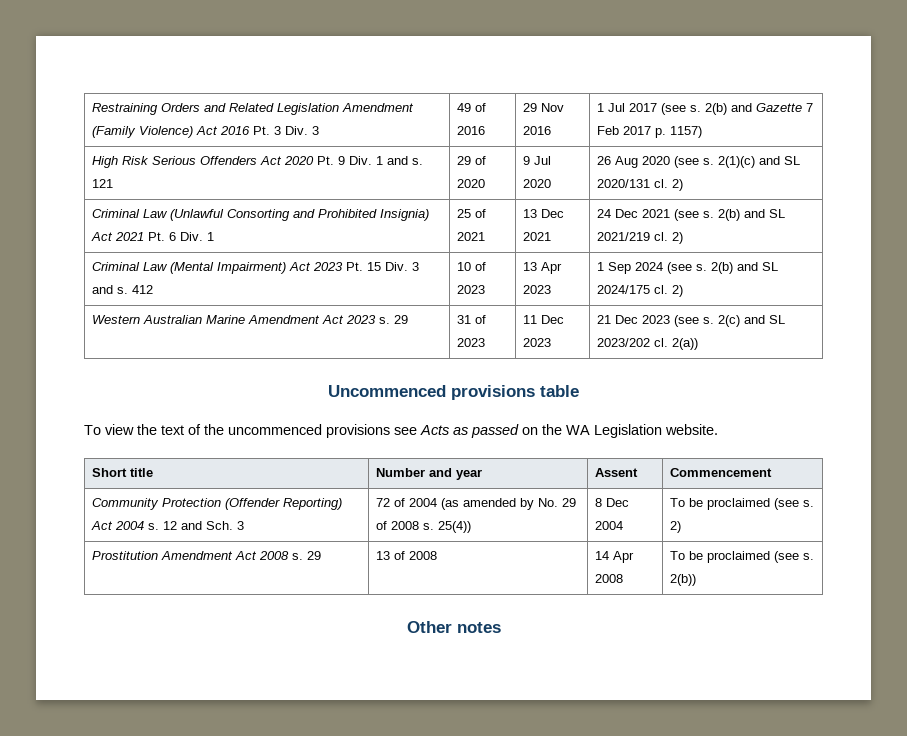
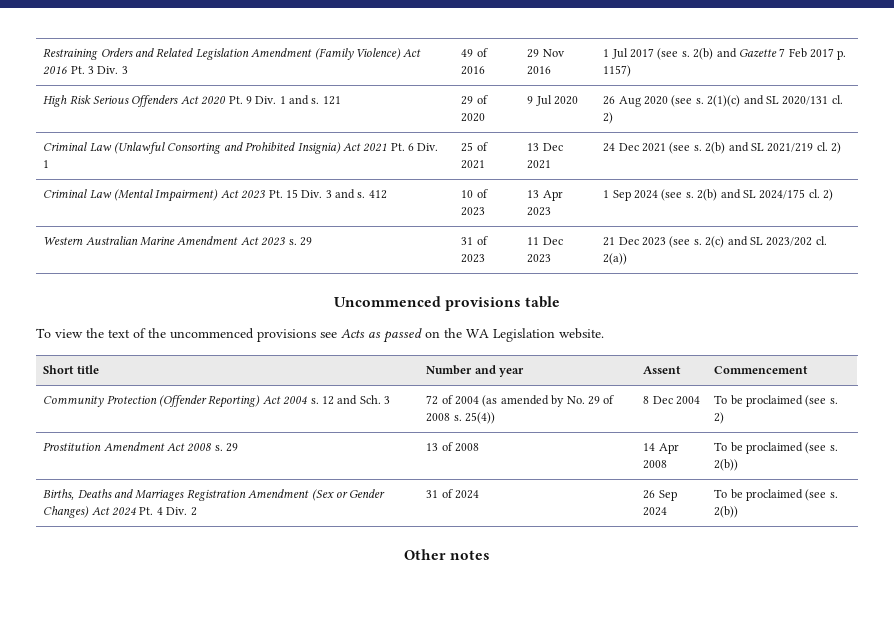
+ Births, Deaths and Marriages Registration Amendment (Sex or Gender Changes) Act 2024 Pt. 4 Div. 2 | 31 of 2024 | 26 Sep 2024 | To be proclaimed (see s. 2(b))

